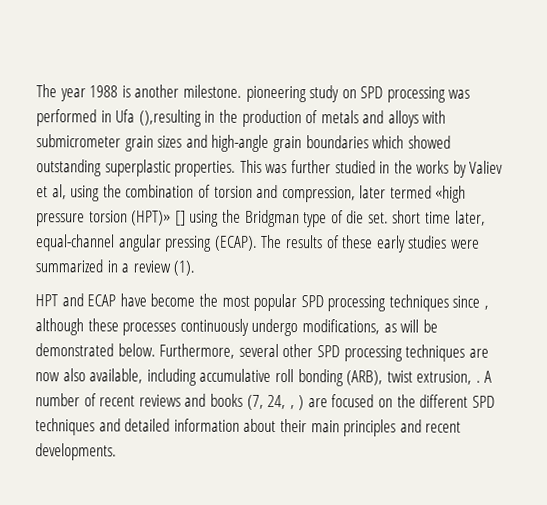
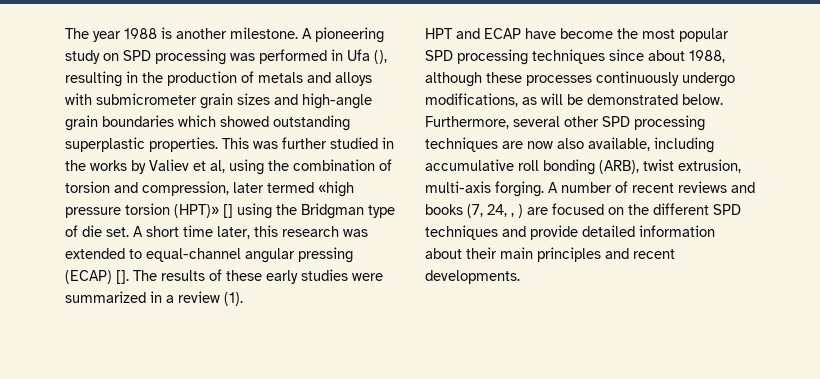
- The year 1988 is another milestone. pioneering study on SPD processing was performed in Ufa (),resulting in the production of metals and alloys with submicrometer grain sizes and high-angle grain boundaries which showed outstanding superplastic properties.
+ The year 1988 is another milestone. A pioneering study on SPD processing was performed in Ufa (), resulting in the production of metals and alloys with submicrometer grain sizes and high-angle grain boundaries which showed outstanding superplastic properties.
- This was further studied in the works by Valiev et al, using the combination of torsion and compression, later termed «high pressure torsion (HPT)» [] using the Bridgman type of die set. short time later, equal-channel angular pressing (ECAP).
+ This was further studied in the works by Valiev et al, using the combination of torsion and compression, later termed «high pressure torsion (HPT)» [] using the Bridgman type of die set. A short time later, this research was extended to equal-channel angular pressing (ECAP) [].
- HPT and ECAP have become the most popular SPD processing techniques since , although these processes continuously undergo modifications, as will be demonstrated below.
+ HPT and ECAP have become the most popular SPD processing techniques since about 1988, although these processes continuously undergo modifications, as will be demonstrated below.
- Furthermore, several other SPD processing techniques are now also available, including accumulative roll bonding (ARB), twist extrusion, .
+ Furthermore, several other SPD processing techniques are now also available, including accumulative roll bonding (ARB), twist extrusion, multi-axis forging.
- A number of recent reviews and books (7, 24, , ) are focused on the different SPD techniques and detailed information about their main principles and recent developments.
+ A number of recent reviews and books (7, 24, , ) are focused on the different SPD techniques and provide detailed information about their main principles and recent developments.

